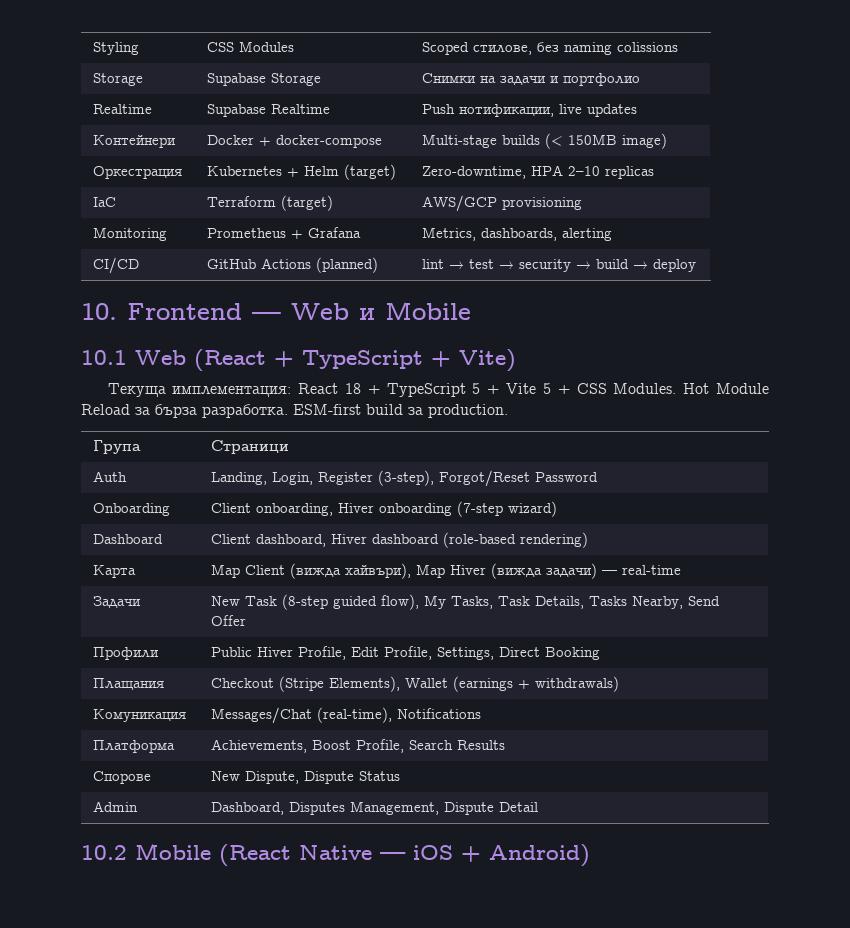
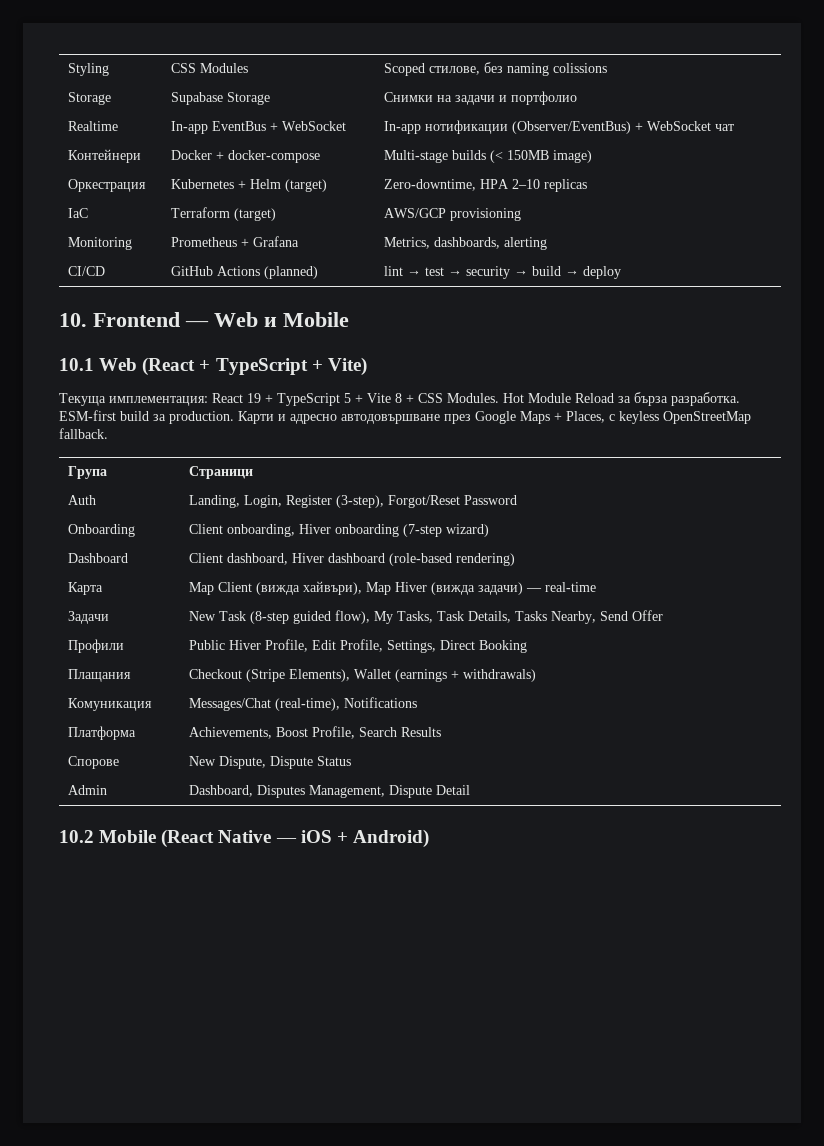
- Realtime | Supabase Realtime | Push нотификации, live updates
+ Realtime | In-app EventBus + WebSocket | In-app нотификации (Observer/EventBus) + WebSocket чат
- Текуща имплементация: React 18 + TypeScript 5 + Vite 5 + CSS Modules.
+ Текуща имплементация: React 19 + TypeScript 5 + Vite 8 + CSS Modules.
+ Карти и адресно автодовършване през Google Maps + Places, с keyless OpenStreetMap fallback.

